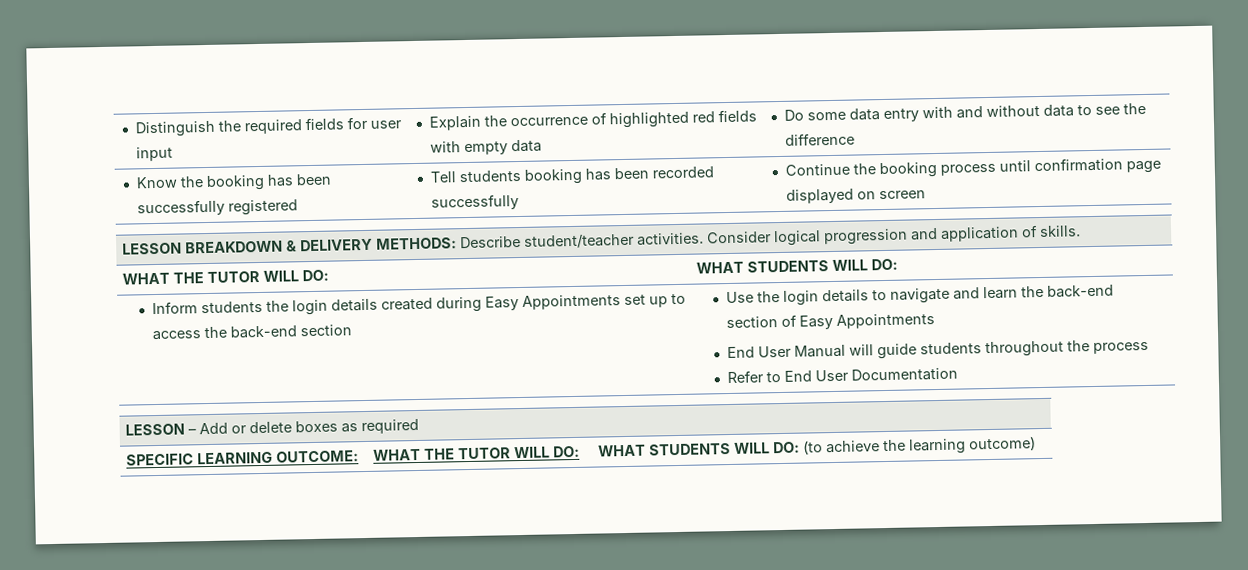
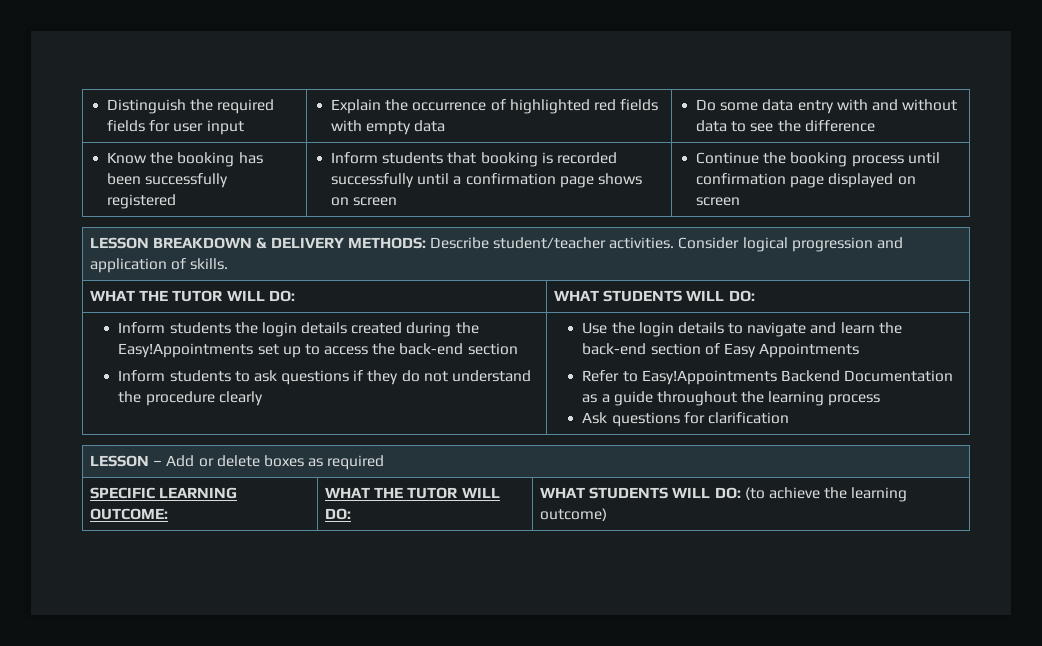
- Know the booking has been successfully registered | Tell students booking has been recorded successfully | Continue the booking process until confirmation page displayed on screen
+ Know the booking has been successfully registered | Inform students that booking is recorded successfully until a confirmation page shows on screen | Continue the booking process until confirmation page displayed on screen
- Inform students the login details created during Easy Appointments set up to access the back-end section
+ Inform students the login details created during the Easy!Appointments set up to access the back-end section
+ Inform students to ask questions if they do not understand the procedure clearly
- End User Manual will guide students throughout the process
+ Refer to Easy!Appointments Backend Documentation as a guide throughout the learning process
- Refer to End User Documentation
+ Ask questions for clarification

